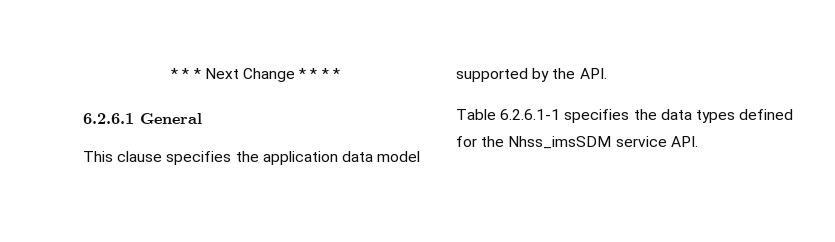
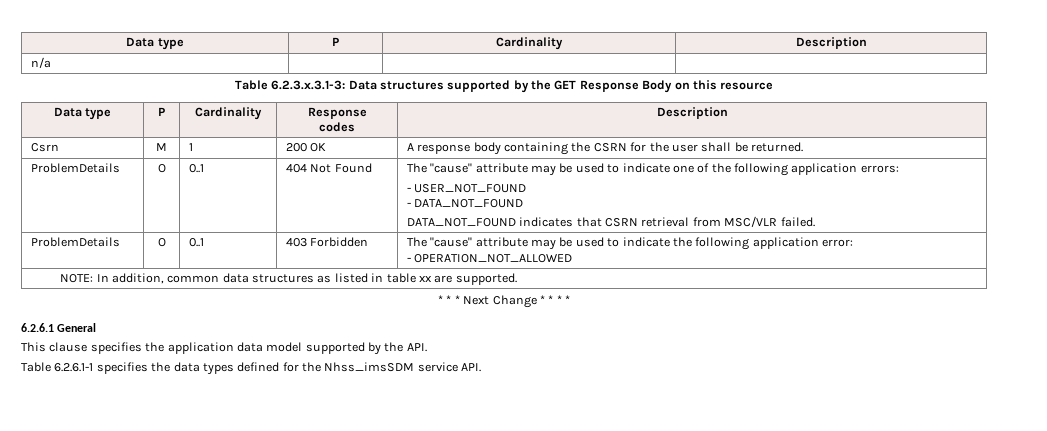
+ Data type | P | Cardinality | Description
+ n/a | | |
+ Table 6.2.3.x.3.1-3: Data structures supported by the GET Response Body on this resource
+ Data type | P | Cardinality | Response
+ codes | Description
+ Csrn | M | 1 | 200 OK | A response body containing the CSRN for the user shall be returned.
+ ProblemDetails | O | 0..1 | 404 Not Found | The "cause" attribute may be used to indicate one of the following application errors:
+ - USER_NOT_FOUND
+ - DATA_NOT_FOUND
+ DATA_NOT_FOUND indicates that CSRN retrieval from MSC/VLR failed.
+ ProblemDetails | O | 0..1 | 403 Forbidden | The "cause" attribute may be used to indicate the following application error:
+ - OPERATION_NOT_ALLOWED
+ NOTE: In addition, common data structures as listed in table xx are supported.

